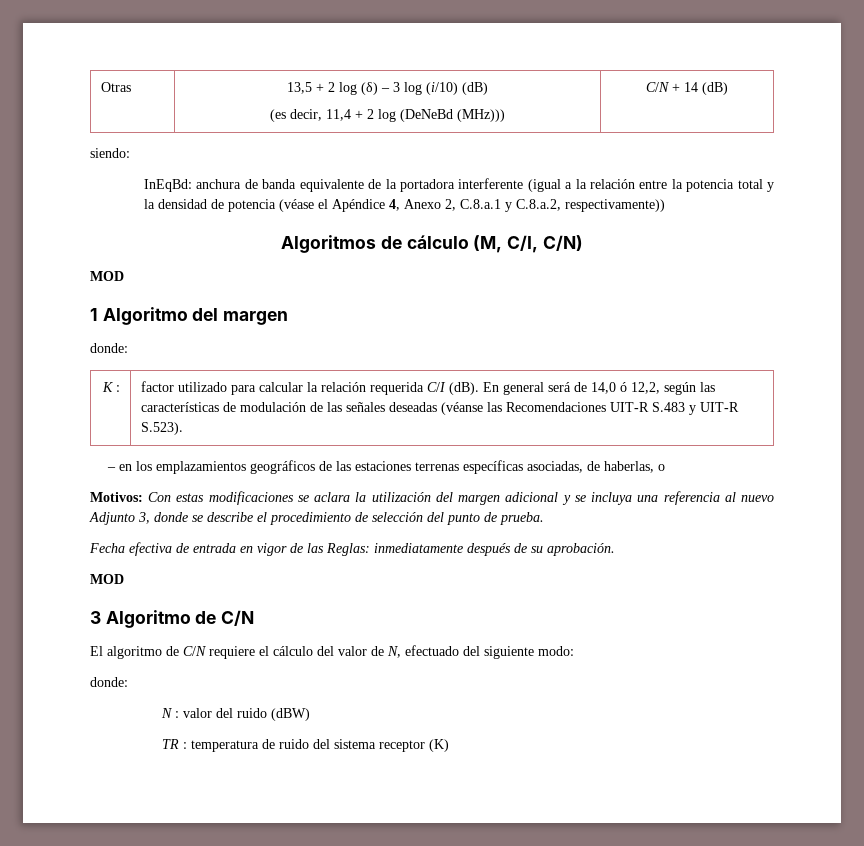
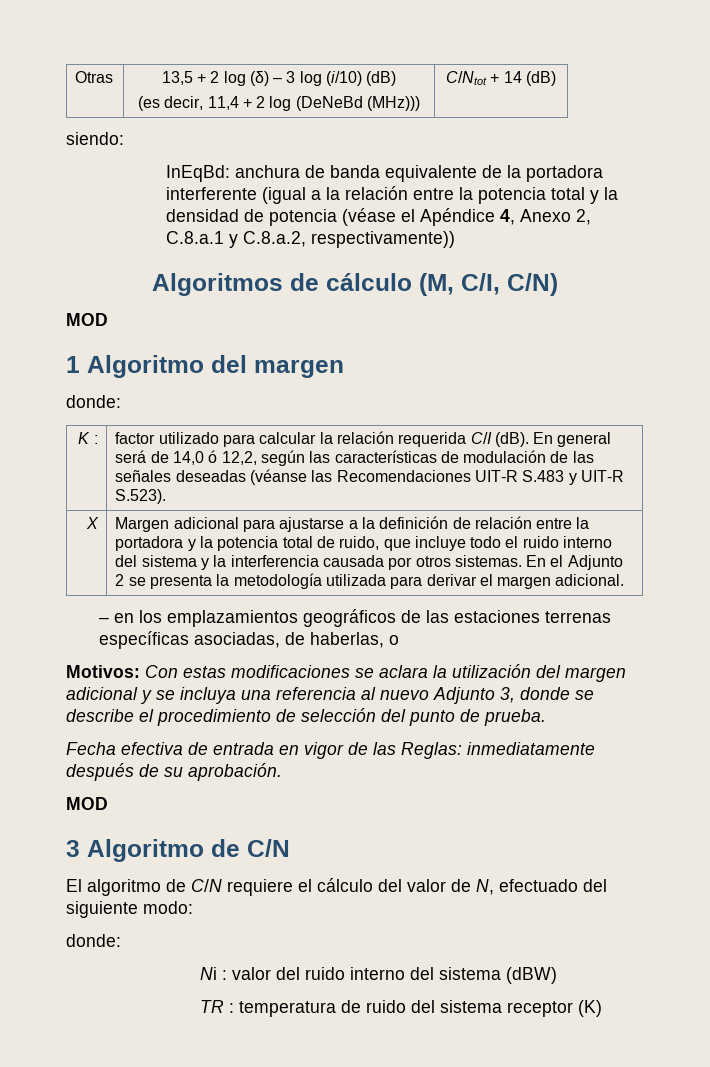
  Otras | 13,5 + 2 log (δ) – 3 log (i/10) (dB)
- (es decir, 11,4 + 2 log (DeNeBd (MHz))) | C/N + 14 (dB)
+ (es decir, 11,4 + 2 log (DeNeBd (MHz))) | C/Ntot + 14 (dB)
+ X | Margen adicional para ajustarse a la definición de relación entre la portadora y la potencia total de ruido, que incluye todo el ruido interno del sistema y la interferencia causada por otros sistemas. En el Adjunto 2 se presenta la metodología utilizada para derivar el margen adicional.
- N : valor del ruido (dBW)
+ Ni : valor del ruido interno del sistema (dBW)

